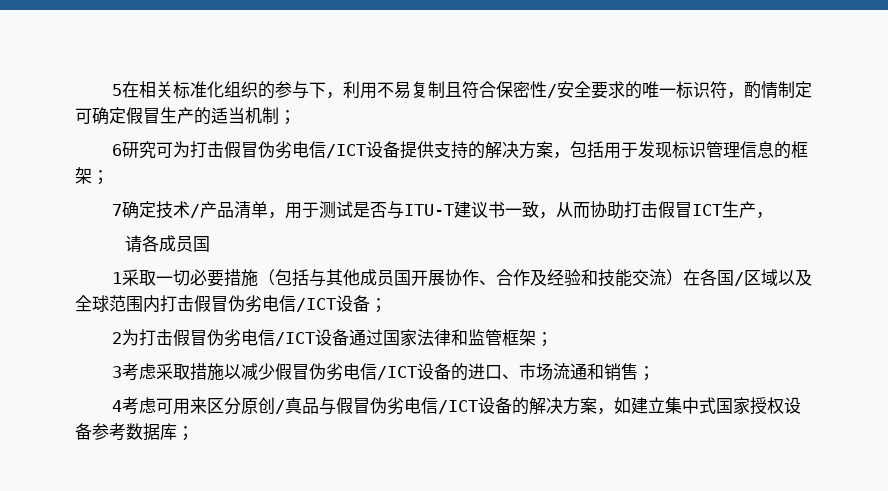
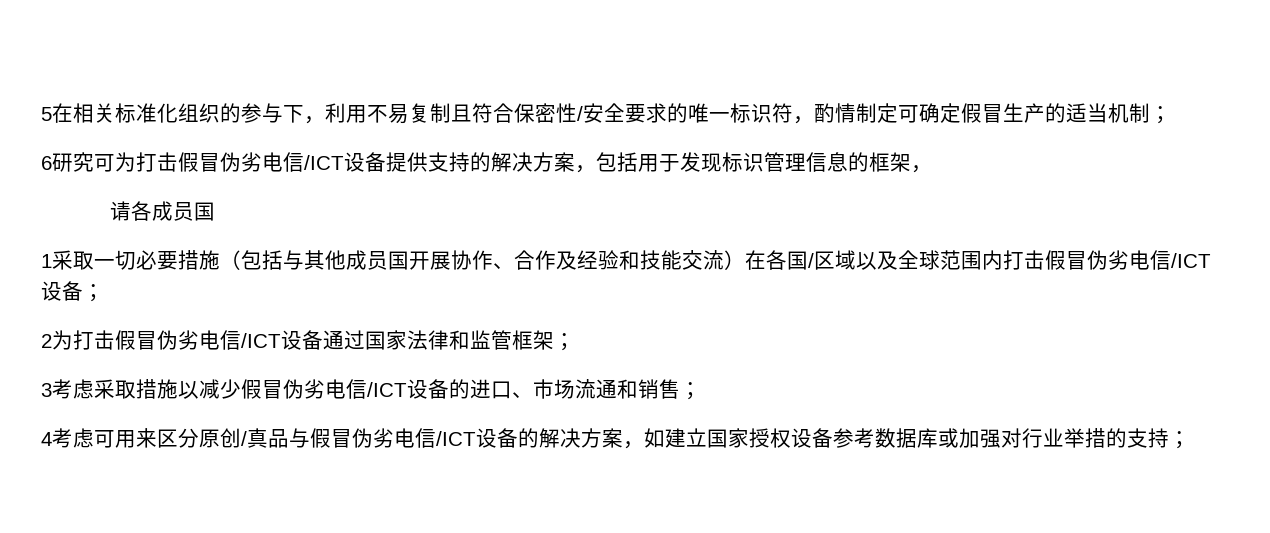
- 6研究可为打击假冒伪劣电信/ICT设备提供支持的解决方案，包括用于发现标识管理信息的框架；
- 7确定技术/产品清单，用于测试是否与ITU-T建议书一致，从而协助打击假冒ICT生产，
+ 6研究可为打击假冒伪劣电信/ICT设备提供支持的解决方案，包括用于发现标识管理信息的框架，
- 4考虑可用来区分原创/真品与假冒伪劣电信/ICT设备的解决方案，如建立集中式国家授权设备参考数据库；
+ 4考虑可用来区分原创/真品与假冒伪劣电信/ICT设备的解决方案，如建立国家授权设备参考数据库或加强对行业举措的支持；

